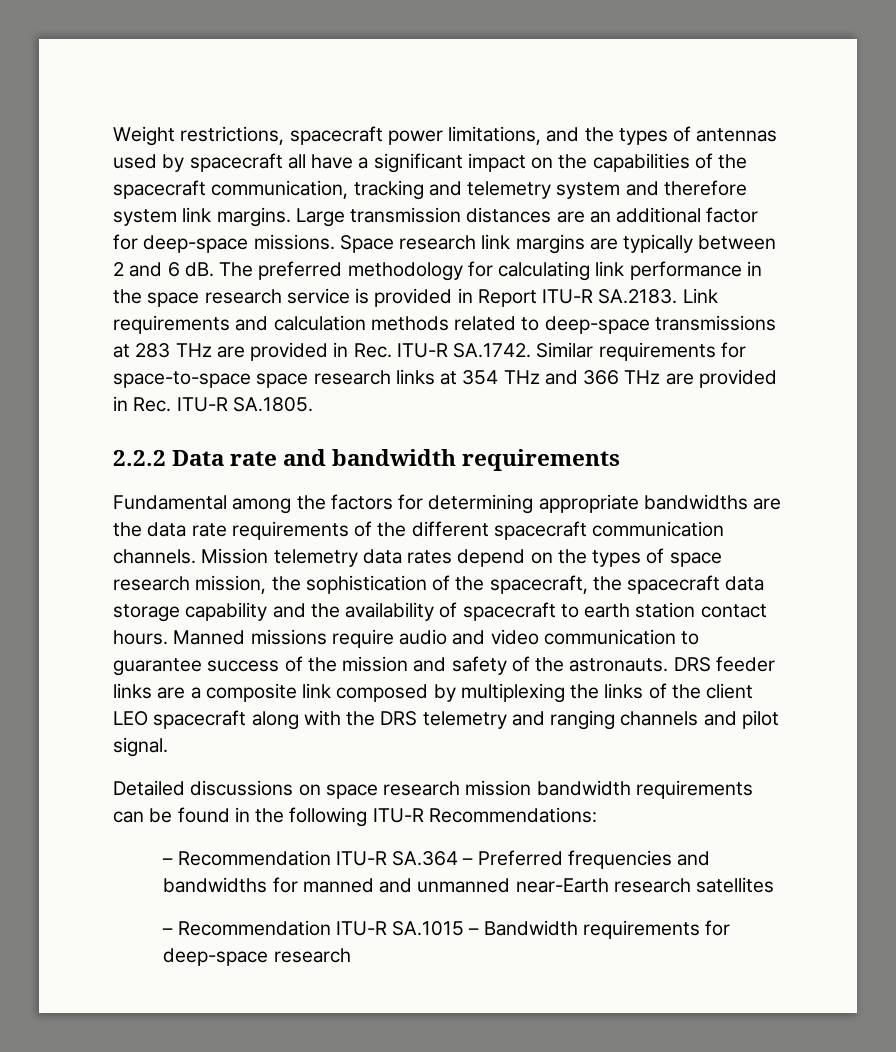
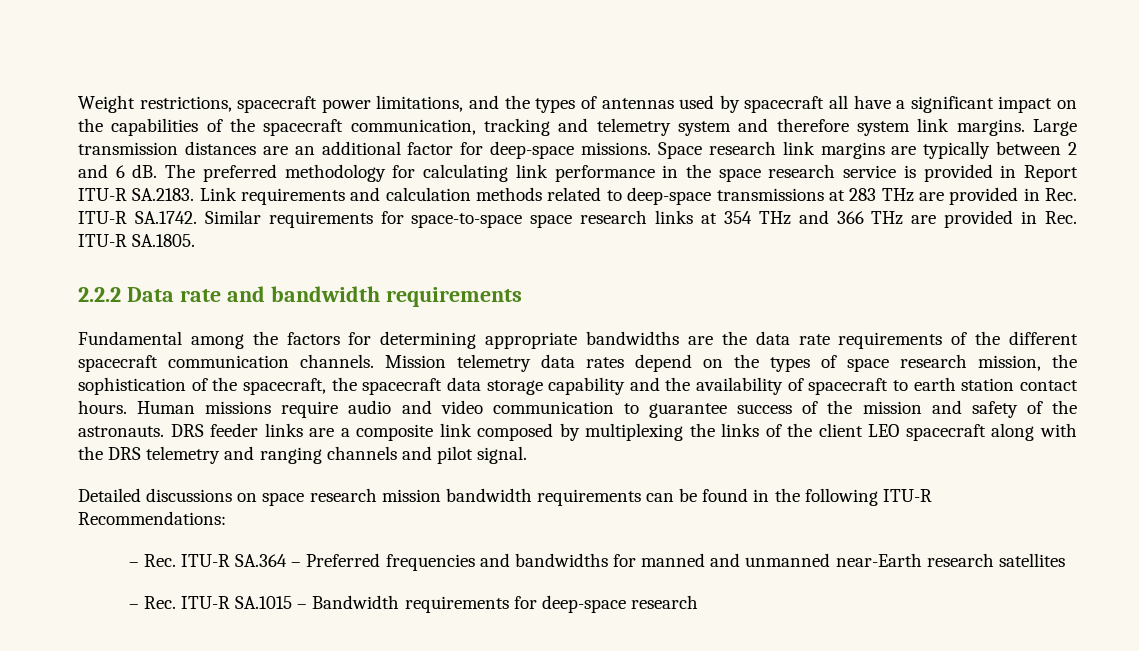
- Manned missions require audio and video communication to guarantee success of the mission and safety of the astronauts.
+ Human missions require audio and video communication to guarantee success of the mission and safety of the astronauts.
- – Recommendation ITU-R SA.364 – Preferred frequencies and bandwidths for manned and unmanned near-Earth research satellites
+ – Rec. ITU-R SA.364 – Preferred frequencies and bandwidths for manned and unmanned near-Earth research satellites
- – Recommendation ITU-R SA.1015 – Bandwidth requirements for deep-space research
+ – Rec. ITU-R SA.1015 – Bandwidth requirements for deep-space research

